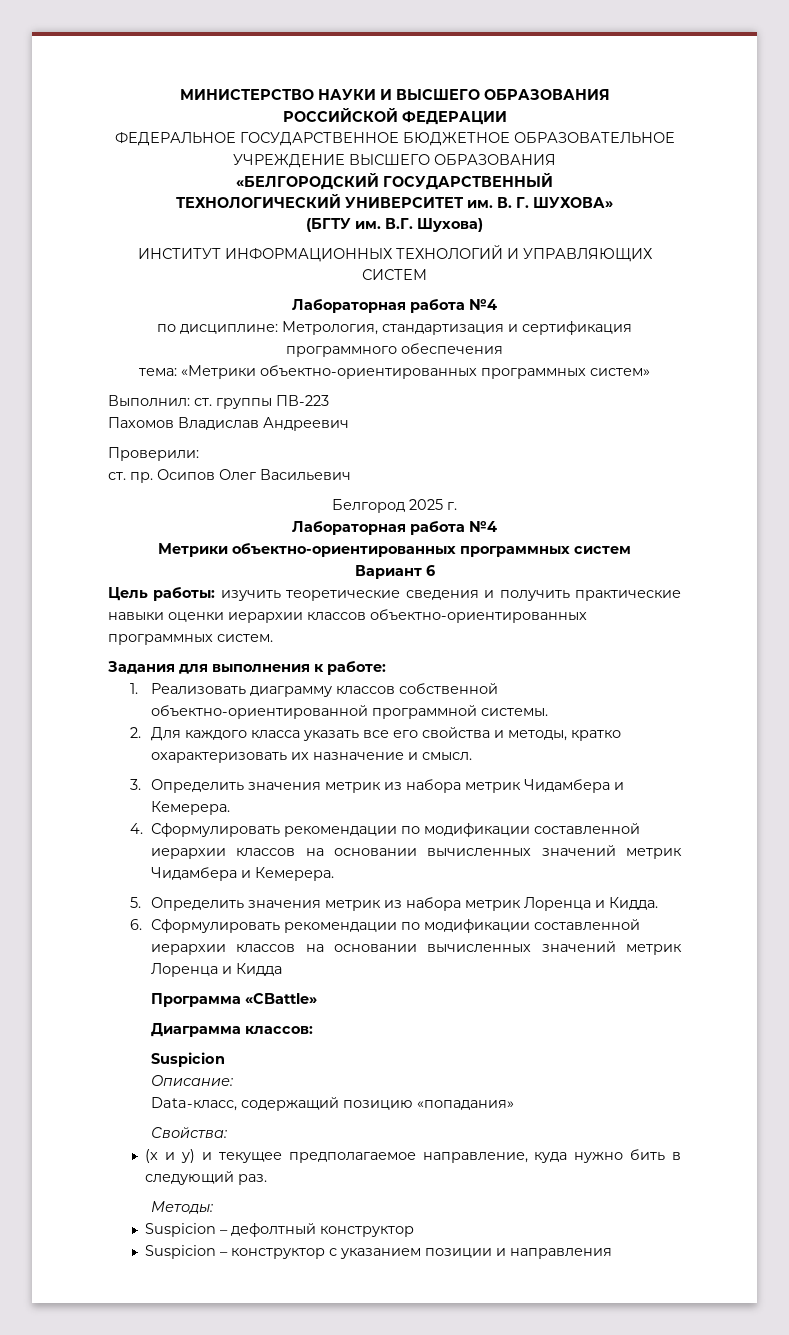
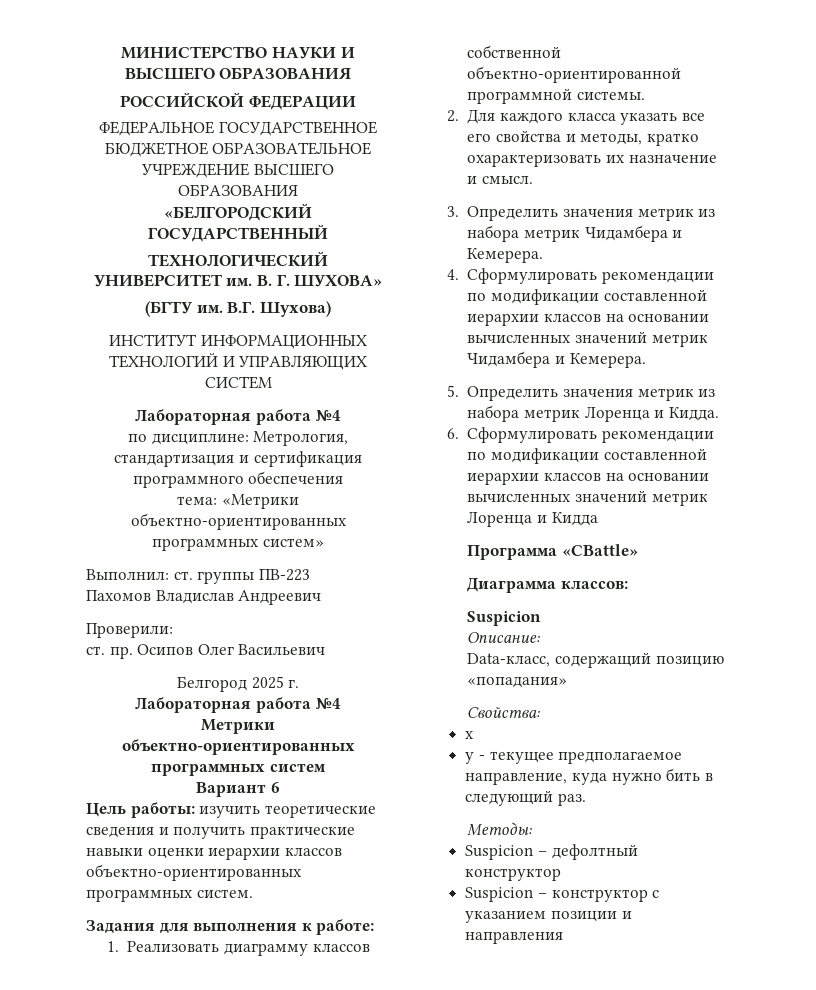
- (x и y) и текущее предполагаемое направление, куда нужно бить в следующий раз.
+ x
+ y - текущее предполагаемое направление, куда нужно бить в следующий раз.

